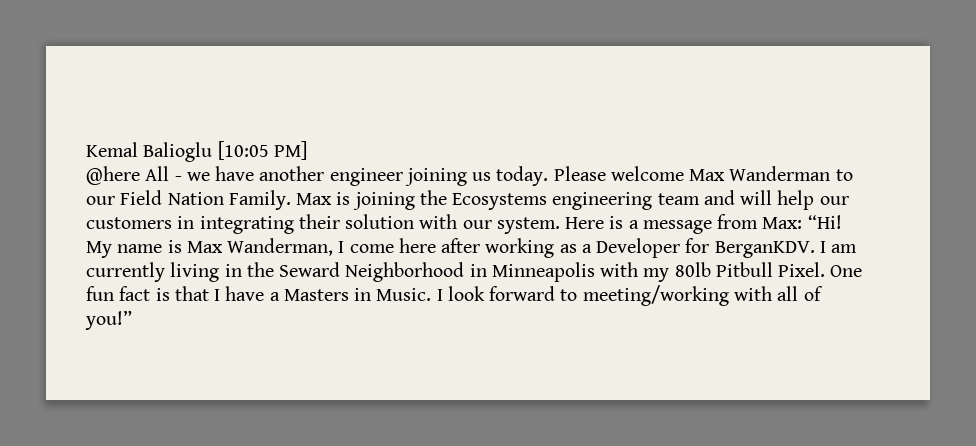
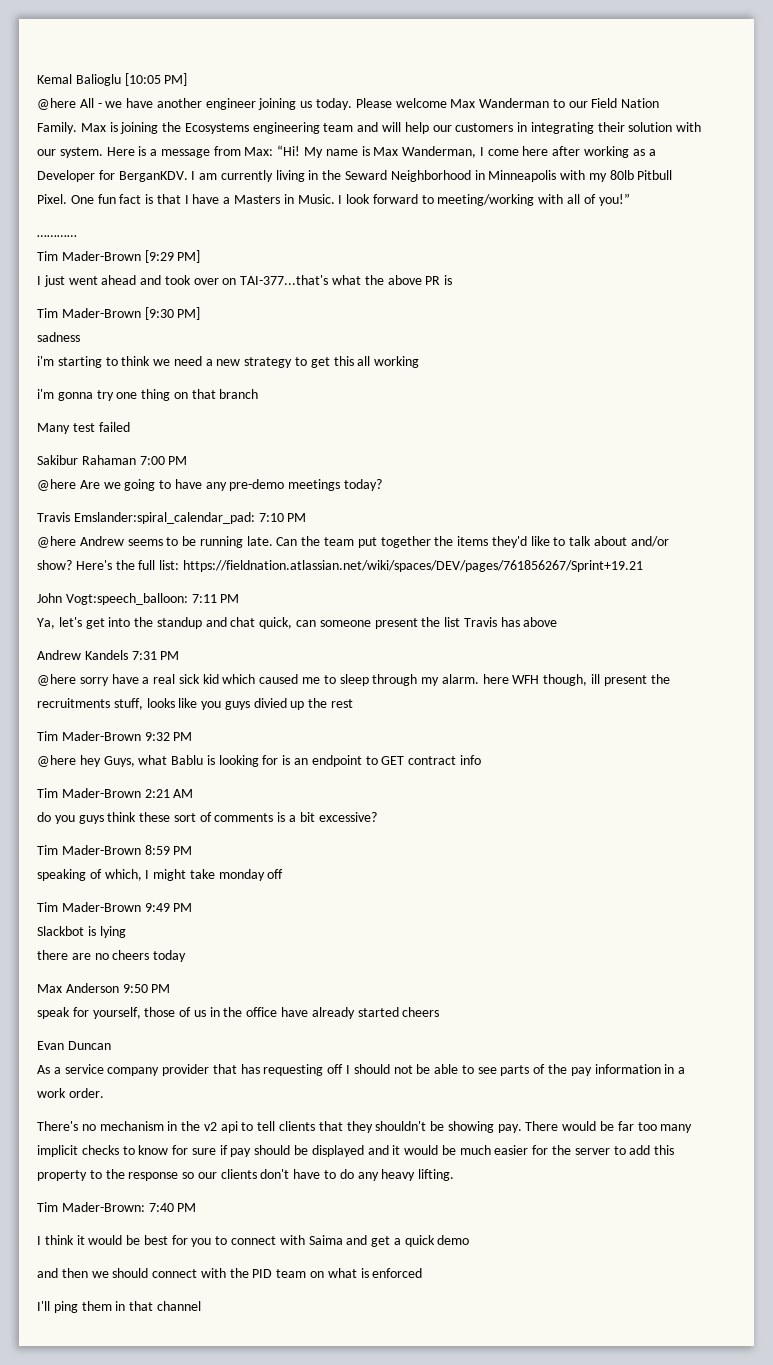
+ …………
+ Tim Mader-Brown [9:29 PM]
+ I just went ahead and took over on TAI-377...that's what the above PR is
+ Tim Mader-Brown [9:30 PM]
+ sadness
+ i'm starting to think we need a new strategy to get this all working
+ i'm gonna try one thing on that branch
+ Many test failed
+ Sakibur Rahaman 7:00 PM
+ @here Are we going to have any pre-demo meetings today?
+ Travis Emslander:spiral_calendar_pad: 7:10 PM
+ @here Andrew seems to be running late. Can the team put together the items they'd like to talk about and/or show? Here's the full list: https://fieldnation.atlassian.net/wiki/spaces/DEV/pages/761856267/Sprint+19.21
+ John Vogt:speech_balloon: 7:11 PM
+ Ya, let's get into the standup and chat quick, can someone present the list Travis has above
+ Andrew Kandels 7:31 PM
+ @here sorry have a real sick kid which caused me to sleep through my alarm. here WFH though, ill present the recruitments stuff, looks like you guys divied up the rest
+ Tim Mader-Brown 9:32 PM
+ @here hey Guys, what Bablu is looking for is an endpoint to GET contract info
+ Tim Mader-Brown 2:21 AM
+ do you guys think these sort of comments is a bit excessive?
+ Tim Mader-Brown 8:59 PM
+ speaking of which, I might take monday off
+ Tim Mader-Brown 9:49 PM
+ Slackbot is lying
+ there are no cheers today
+ Max Anderson 9:50 PM
+ speak for yourself, those of us in the office have already started cheers
+ Evan Duncan
+ As a service company provider that has requesting off I should not be able to see parts of the pay information in a work order.
+ There's no mechanism in the v2 api to tell clients that they shouldn't be showing pay. There would be far too many implicit checks to know for sure if pay should be displayed and it would be much easier for the server to add this property to the response so our clients don't have to do any heavy lifting.
+ Tim Mader-Brown: 7:40 PM
+ I think it would be best for you to connect with Saima and get a quick demo
+ and then we should connect with the PID team on what is enforced
+ I'll ping them in that channel

